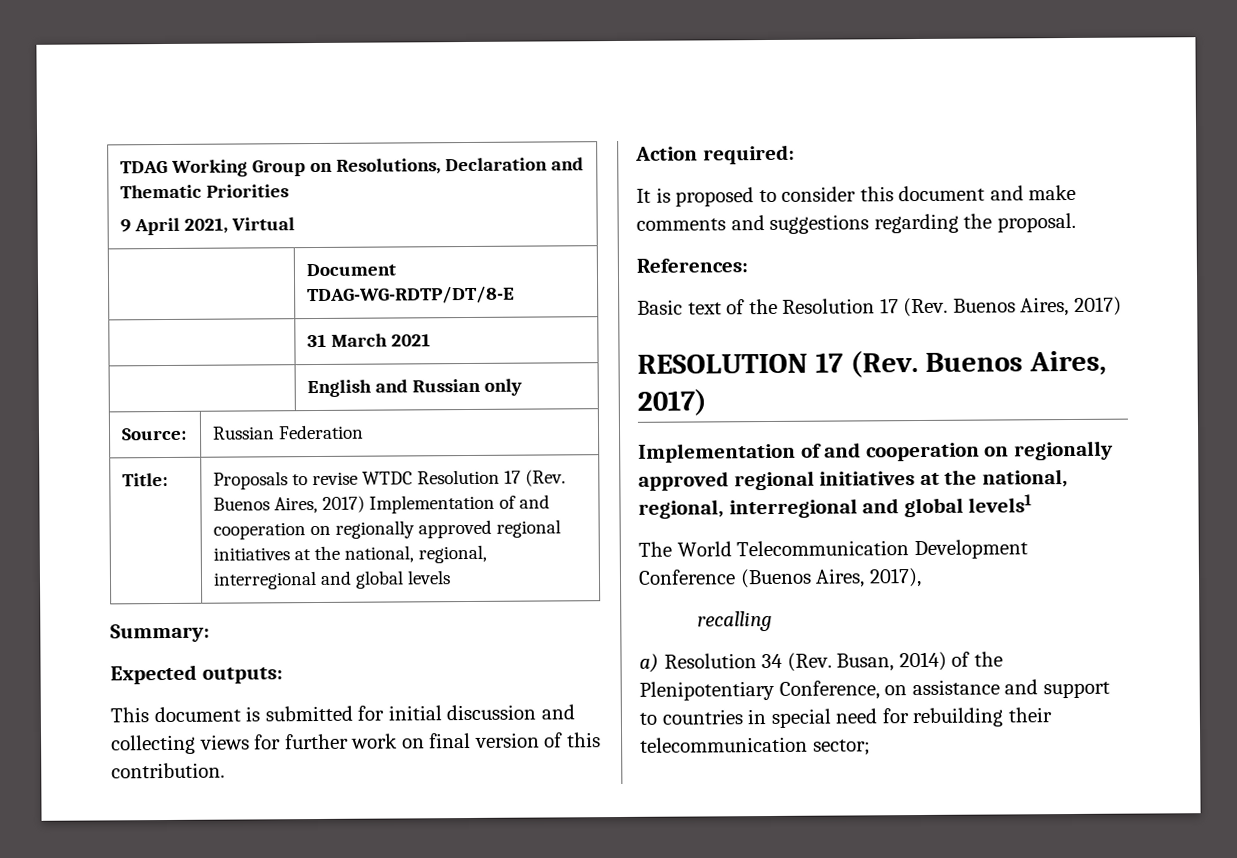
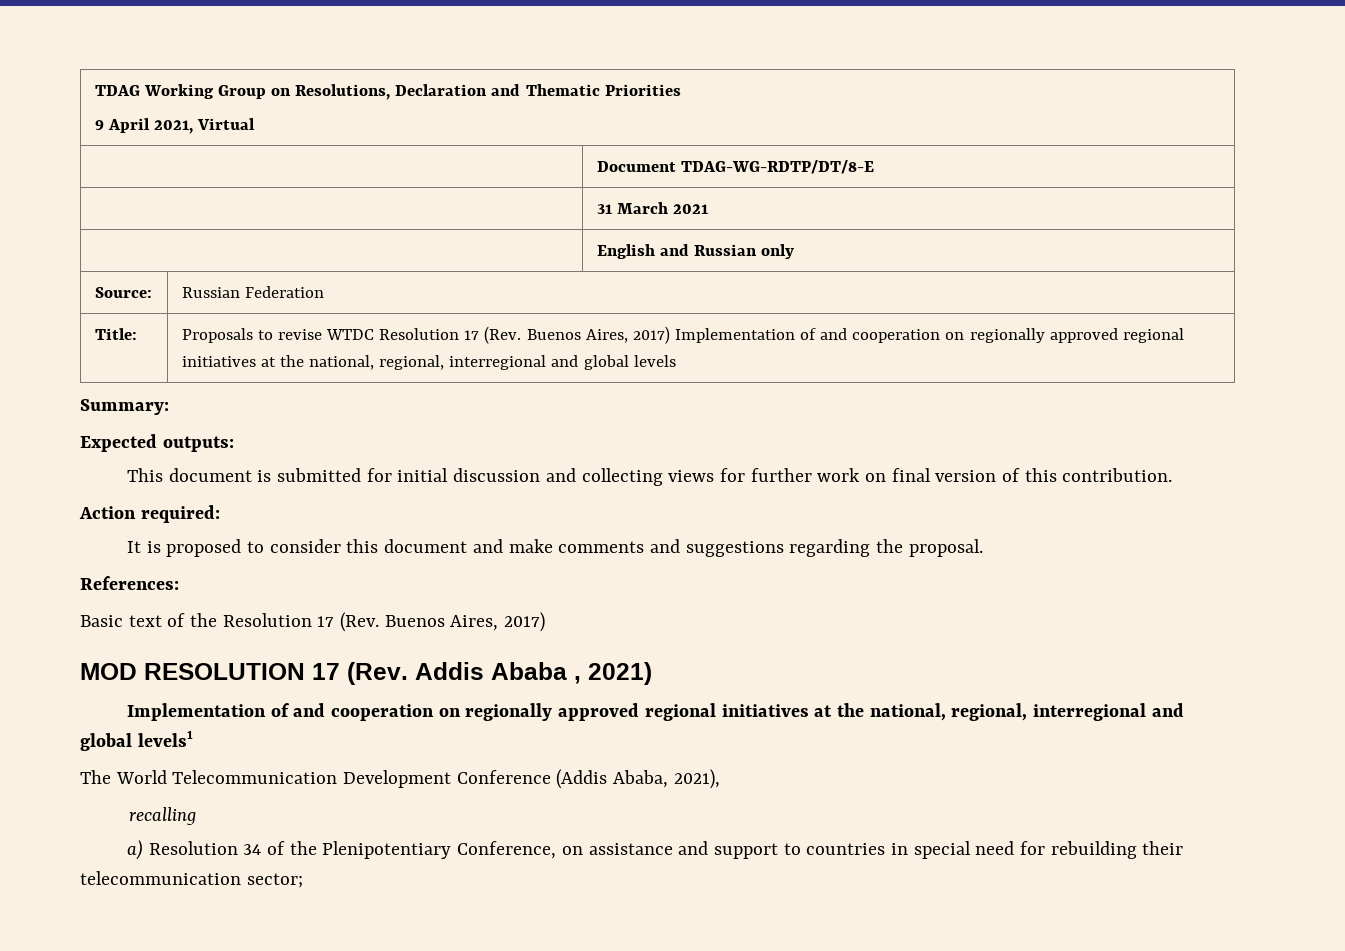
- RESOLUTION 17 (Rev. Buenos Aires, 2017)
+ MOD RESOLUTION 17 (Rev. Addis Ababa , 2021)
- The World Telecommunication Development Conference (Buenos Aires, 2017),
+ The World Telecommunication Development Conference (Addis Ababa, 2021),
- a) Resolution 34 (Rev. Busan, 2014) of the Plenipotentiary Conference, on assistance and support to countries in special need for rebuilding their telecommunication sector;
+ a) Resolution 34 of the Plenipotentiary Conference, on assistance and support to countries in special need for rebuilding their telecommunication sector;

